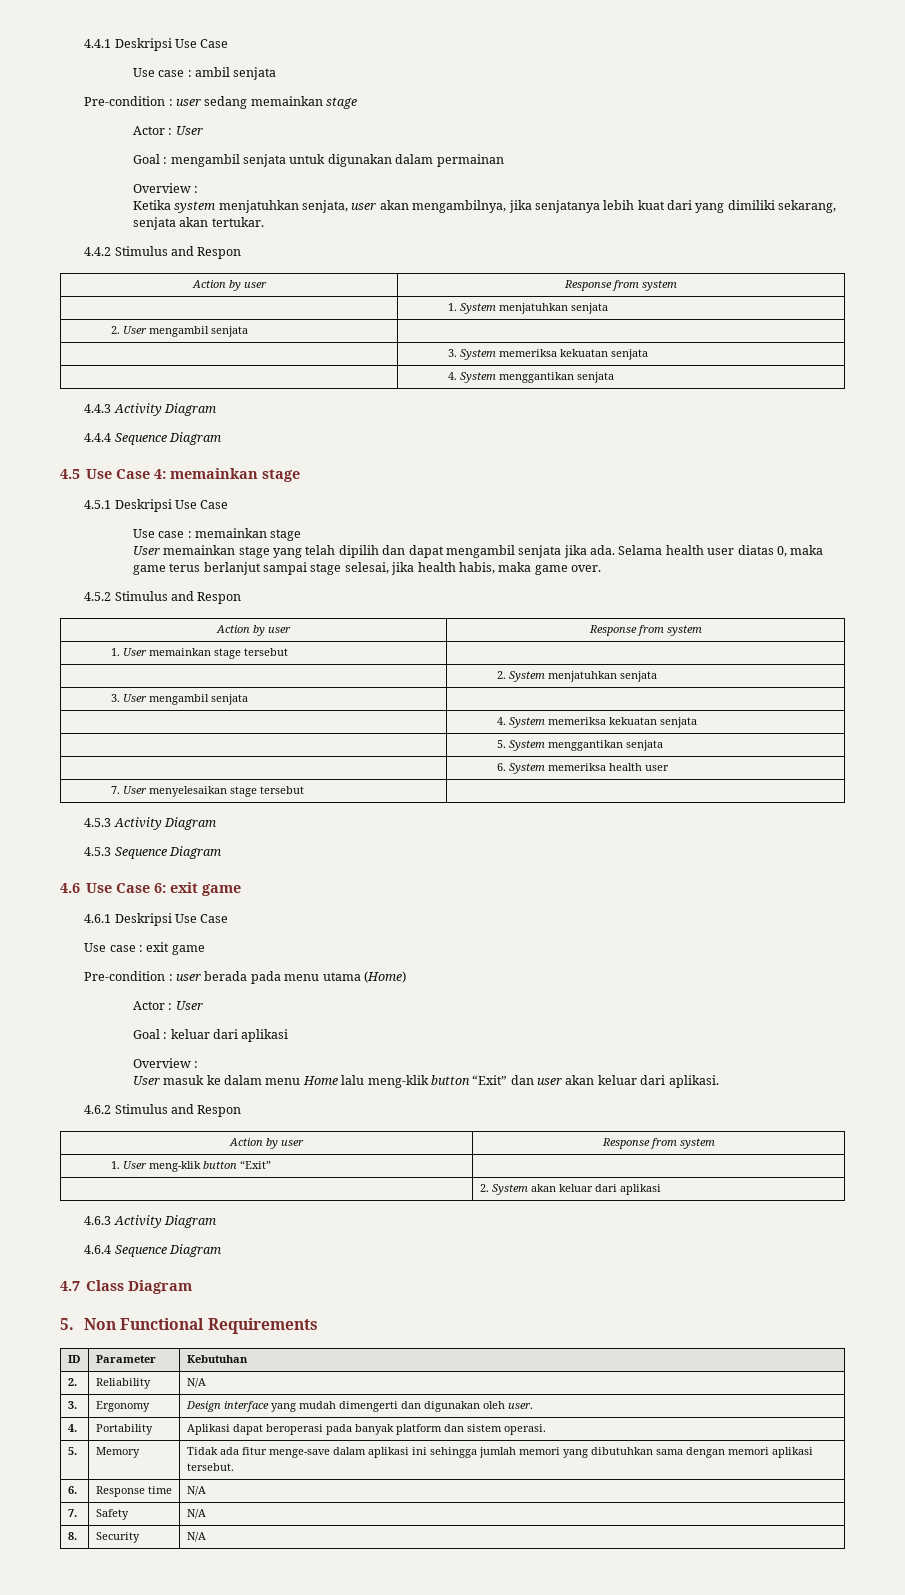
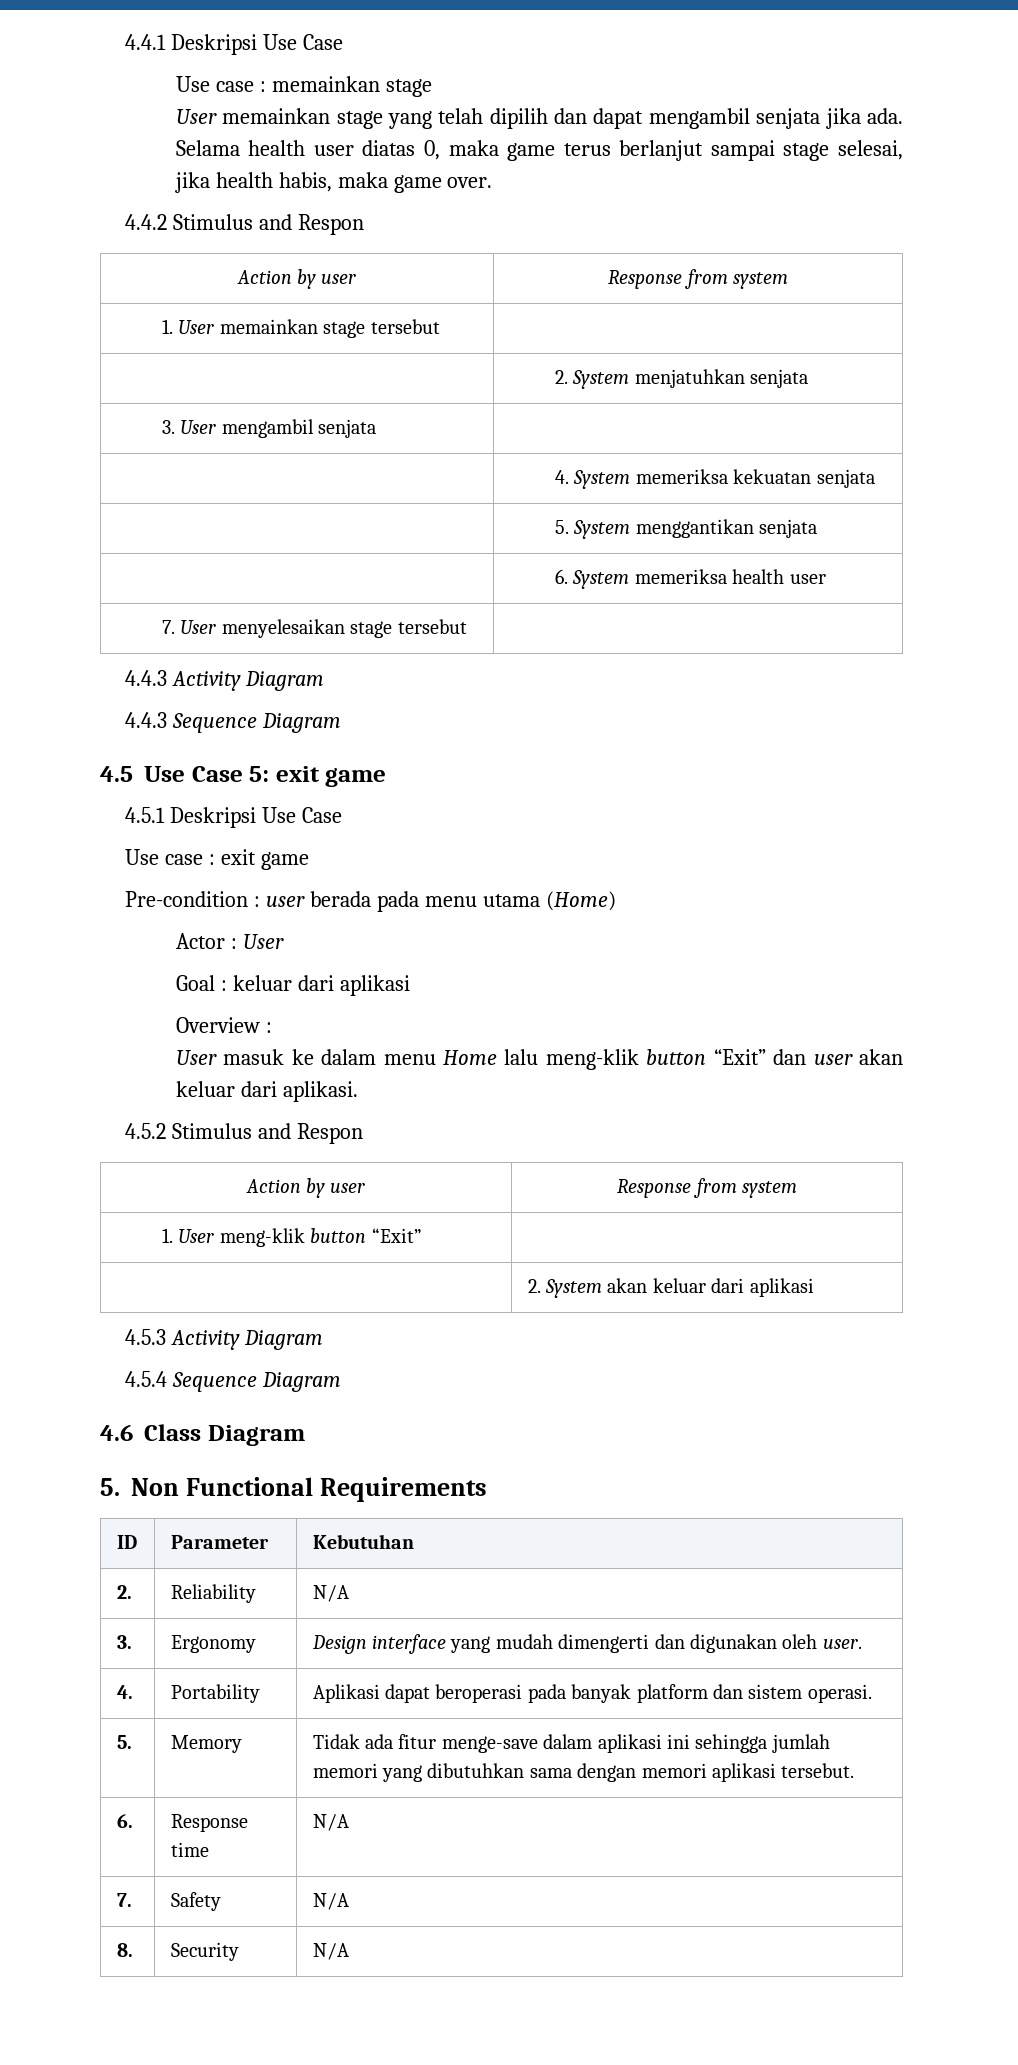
- Use case : ambil senjata
- Pre-condition : user sedang memainkan stage
- Actor : User
- Goal : mengambil senjata untuk digunakan dalam permainan
- Overview :
- Ketika system menjatuhkan senjata, user akan mengambilnya, jika senjatanya lebih kuat dari yang dimiliki sekarang, senjata akan tertukar.
- 4.4.2 Stimulus and Respon
- Action by user | Response from system
- | 1. System menjatuhkan senjata
- 2. User mengambil senjata |
- | 3. System memeriksa kekuatan senjata
- | 4. System menggantikan senjata
- 4.4.3 Activity Diagram
- 4.4.4 Sequence Diagram
- 4.5 Use Case 4: memainkan stage
- 4.5.1 Deskripsi Use Case
- 4.5.2 Stimulus and Respon
+ 4.4.2 Stimulus and Respon
- 4.5.3 Activity Diagram
- 4.5.3 Sequence Diagram
- 4.6 Use Case 6: exit game
- 4.6.1 Deskripsi Use Case
+ 4.4.3 Activity Diagram
+ 4.4.3 Sequence Diagram
+ 4.5 Use Case 5: exit game
+ 4.5.1 Deskripsi Use Case
- 4.6.2 Stimulus and Respon
+ 4.5.2 Stimulus and Respon
- 4.6.3 Activity Diagram
- 4.6.4 Sequence Diagram
- 4.7 Class Diagram
+ 4.5.3 Activity Diagram
+ 4.5.4 Sequence Diagram
+ 4.6 Class Diagram

